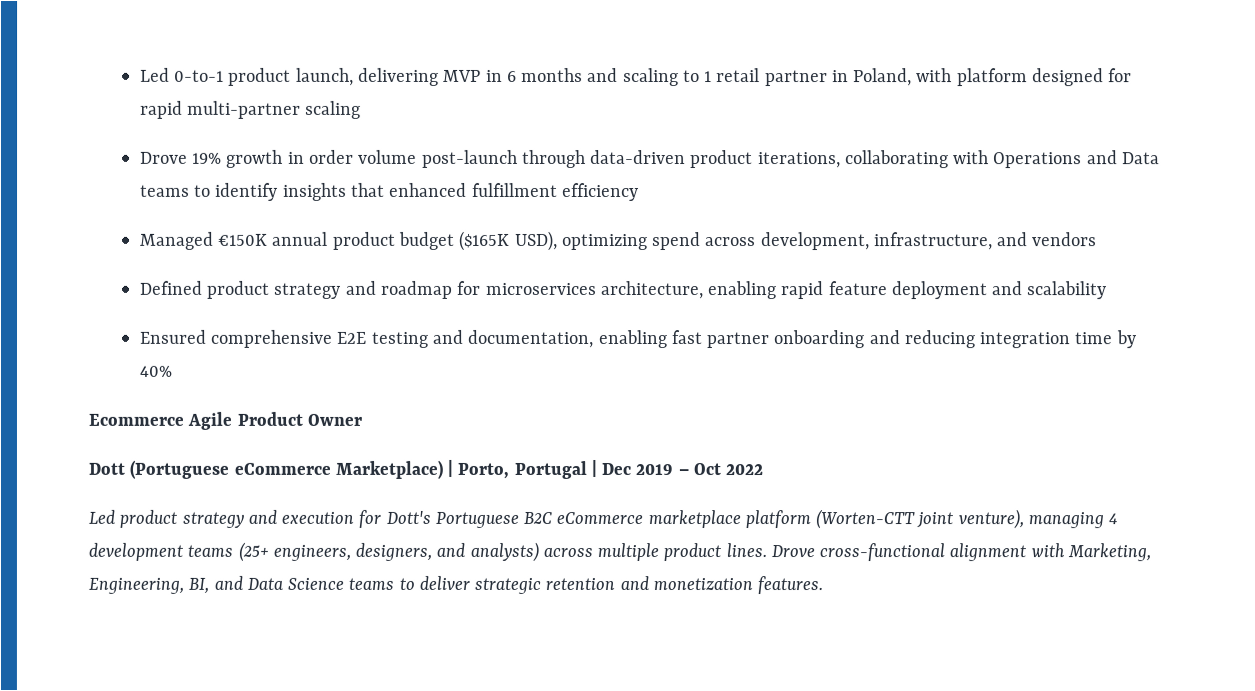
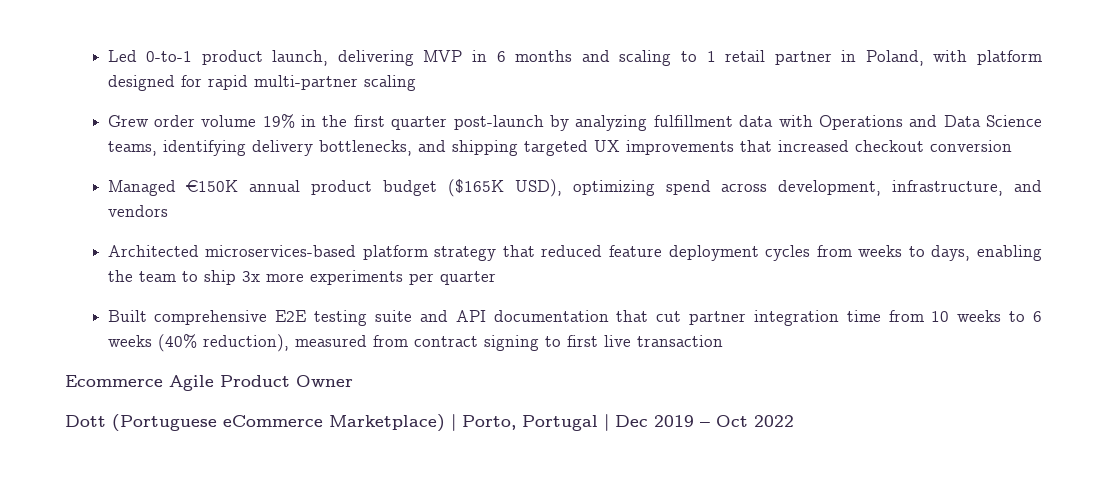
- Drove 19% growth in order volume post-launch through data-driven product iterations, collaborating with Operations and Data teams to identify insights that enhanced fulfillment efficiency
+ Grew order volume 19% in the first quarter post-launch by analyzing fulfillment data with Operations and Data Science teams, identifying delivery bottlenecks, and shipping targeted UX improvements that increased checkout conversion
- Defined product strategy and roadmap for microservices architecture, enabling rapid feature deployment and scalability
- Ensured comprehensive E2E testing and documentation, enabling fast partner onboarding and reducing integration time by 40%
+ Architected microservices-based platform strategy that reduced feature deployment cycles from weeks to days, enabling the team to ship 3x more experiments per quarter
+ Built comprehensive E2E testing suite and API documentation that cut partner integration time from 10 weeks to 6 weeks (40% reduction), measured from contract signing to first live transaction
- Led product strategy and execution for Dott's Portuguese B2C eCommerce marketplace platform (Worten-CTT joint venture), managing 4 development teams (25+ engineers, designers, and analysts) across multiple product lines. Drove cross-functional alignment with Marketing, Engineering, BI, and Data Science teams to deliver strategic retention and monetization features.

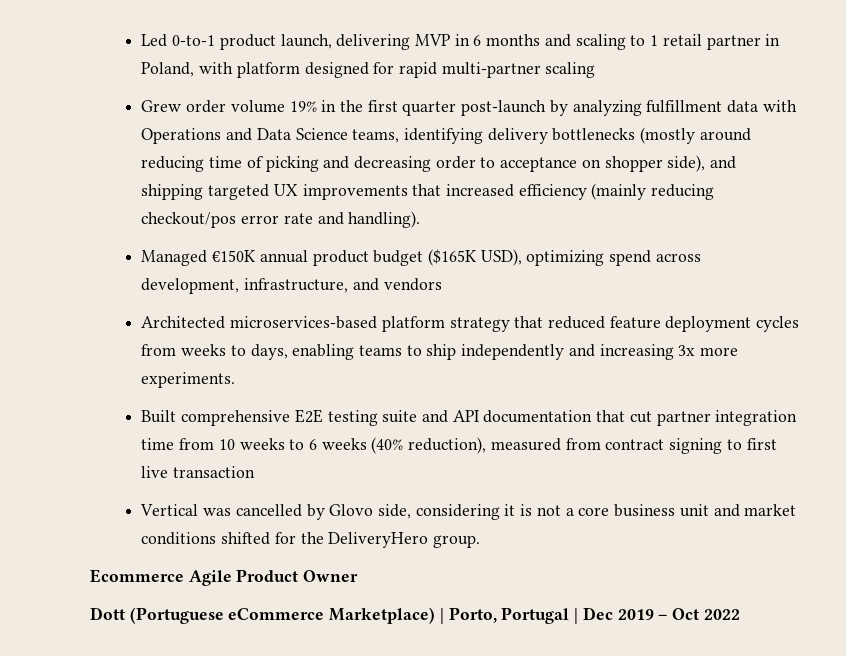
- Grew order volume 19% in the first quarter post-launch by analyzing fulfillment data with Operations and Data Science teams, identifying delivery bottlenecks, and shipping targeted UX improvements that increased checkout conversion
+ Grew order volume 19% in the first quarter post-launch by analyzing fulfillment data with Operations and Data Science teams, identifying delivery bottlenecks (mostly around reducing time of picking and decreasing order to acceptance on shopper side), and shipping targeted UX improvements that increased efficiency (mainly reducing checkout/pos error rate and handling).
- Architected microservices-based platform strategy that reduced feature deployment cycles from weeks to days, enabling the team to ship 3x more experiments per quarter
+ Architected microservices-based platform strategy that reduced feature deployment cycles from weeks to days, enabling teams to ship independently and increasing 3x more experiments.
+ Vertical was cancelled by Glovo side, considering it is not a core business unit and market conditions shifted for the DeliveryHero group.

